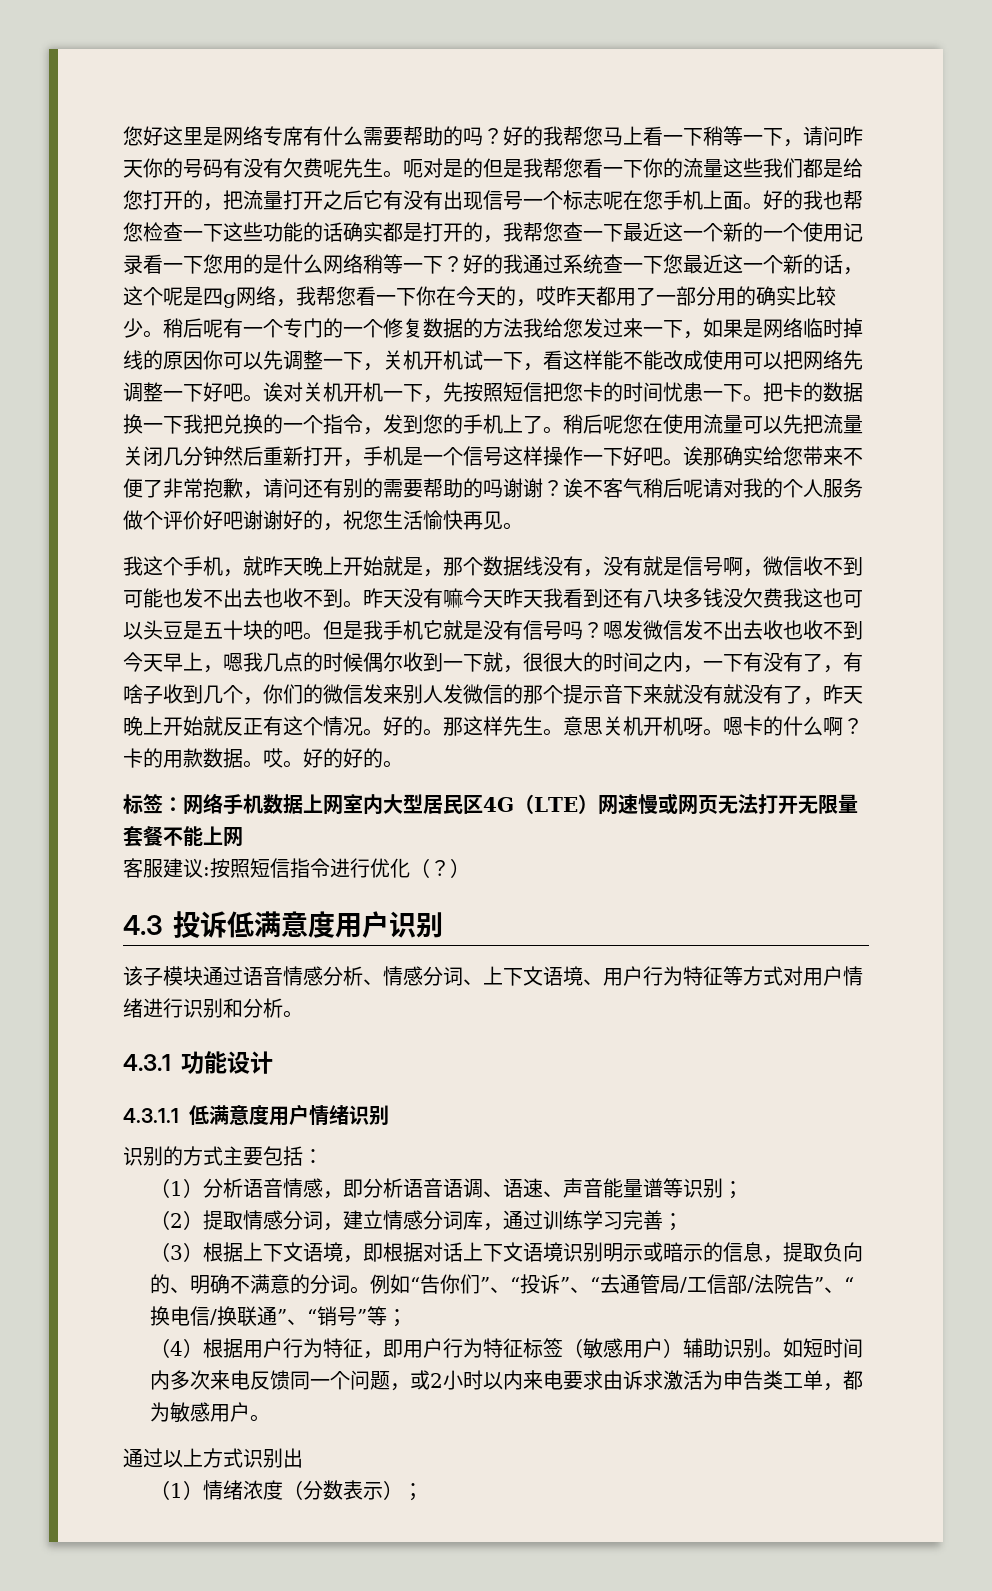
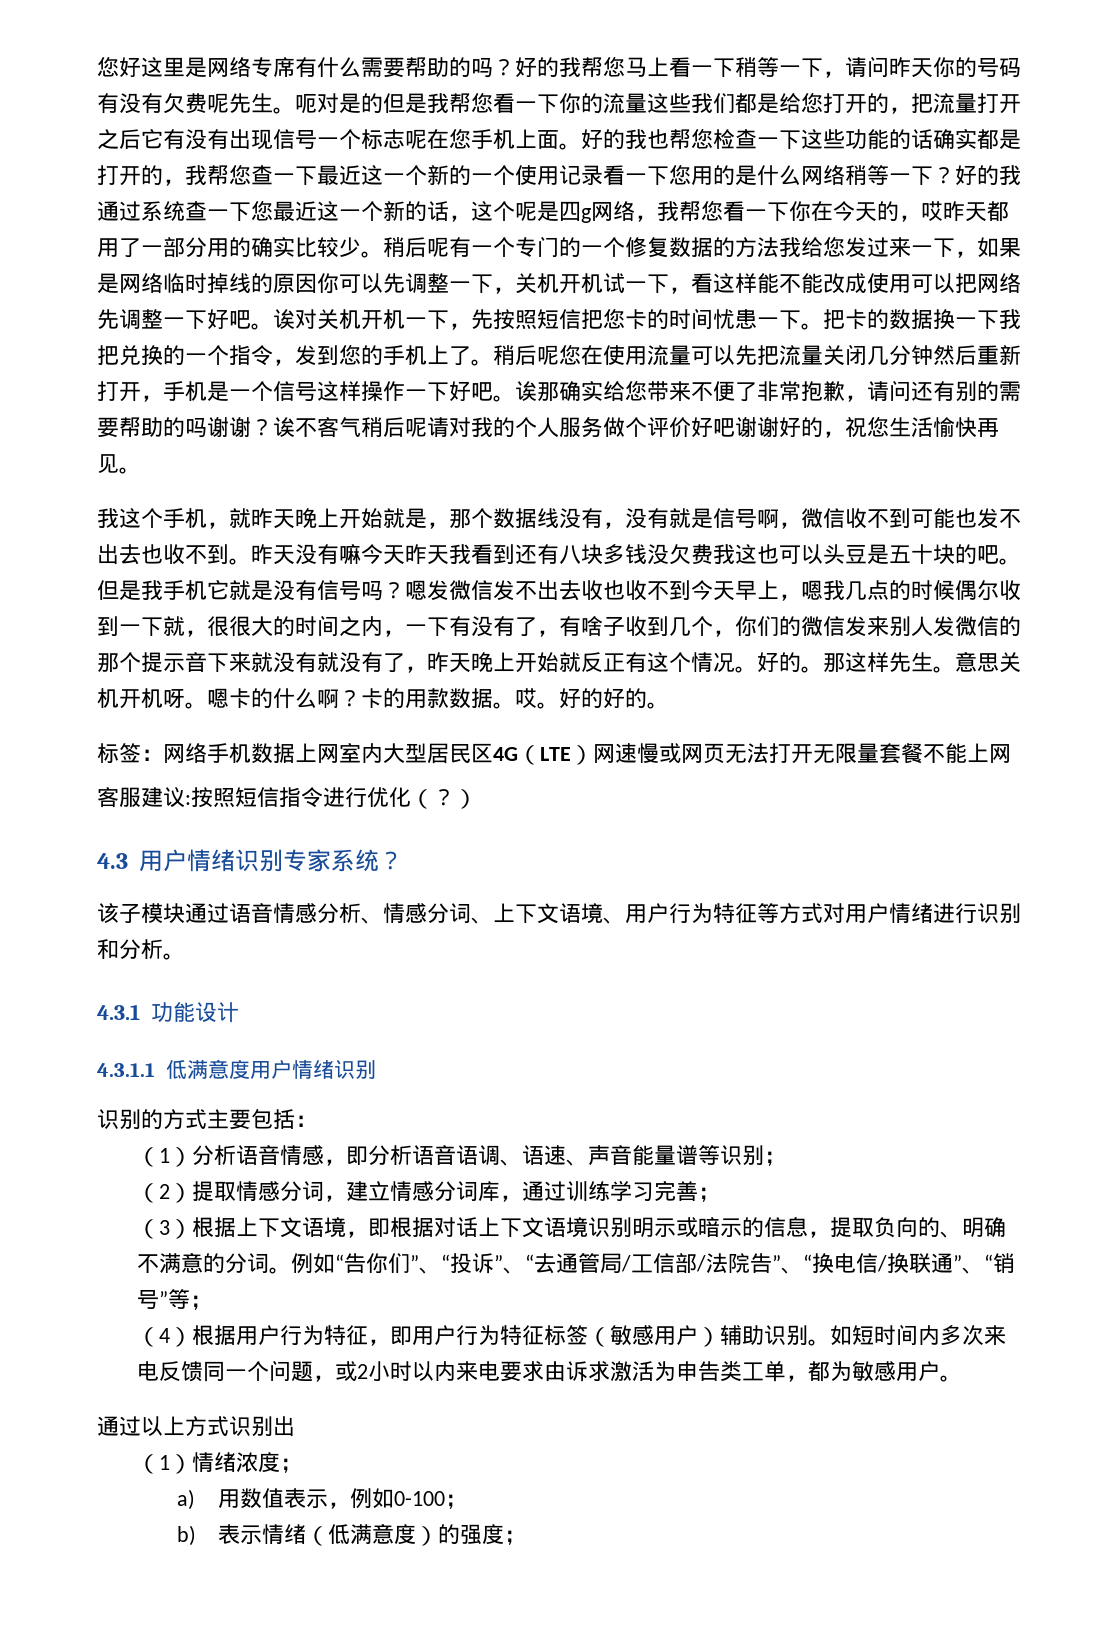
- 4.3投诉低满意度用户识别
+ 4.3用户情绪识别专家系统？
- （1）情绪浓度（分数表示）；
+ （1）情绪浓度；
+ a)用数值表示，例如0-100；
+ b)表示情绪（低满意度）的强度；

